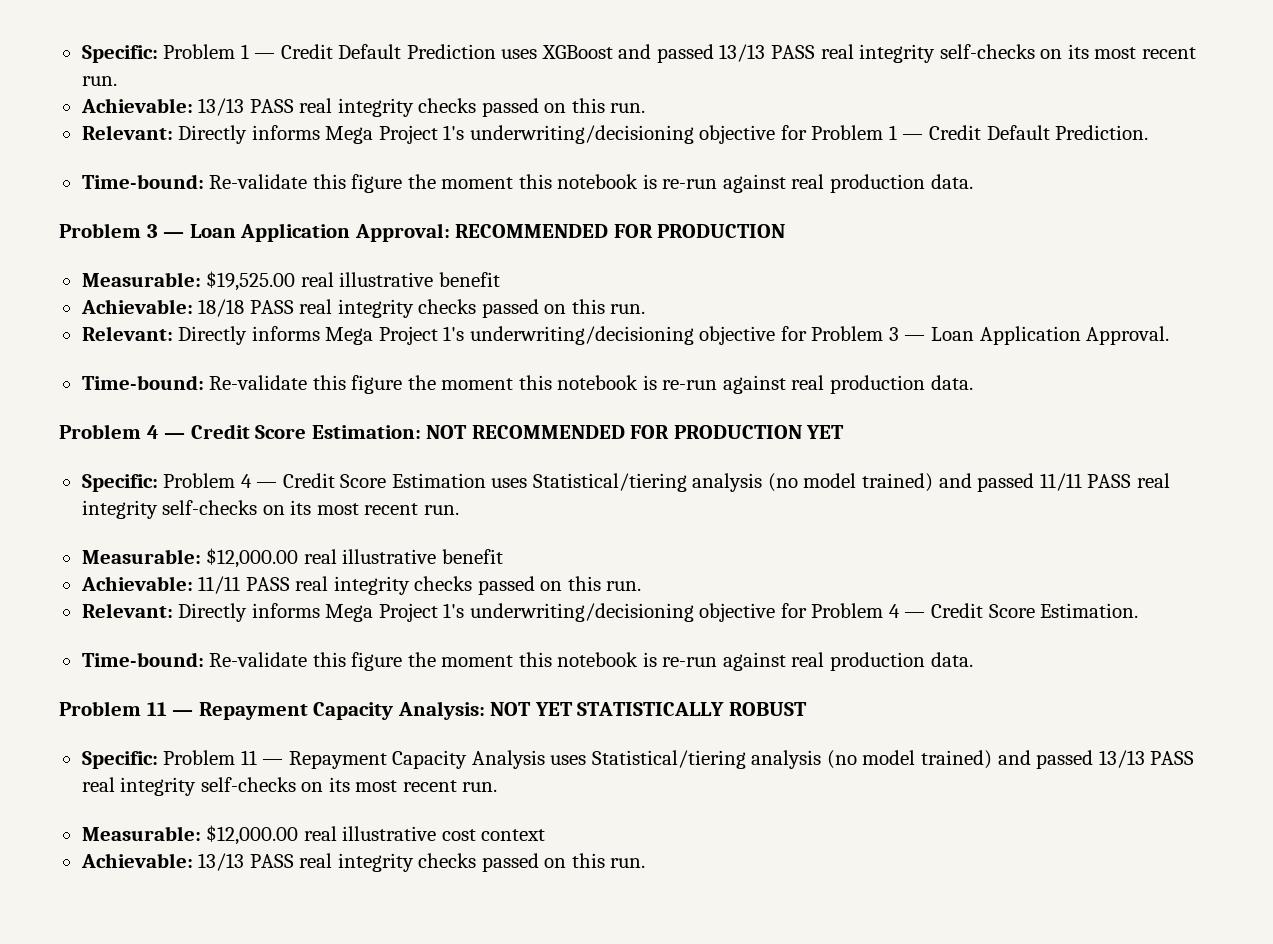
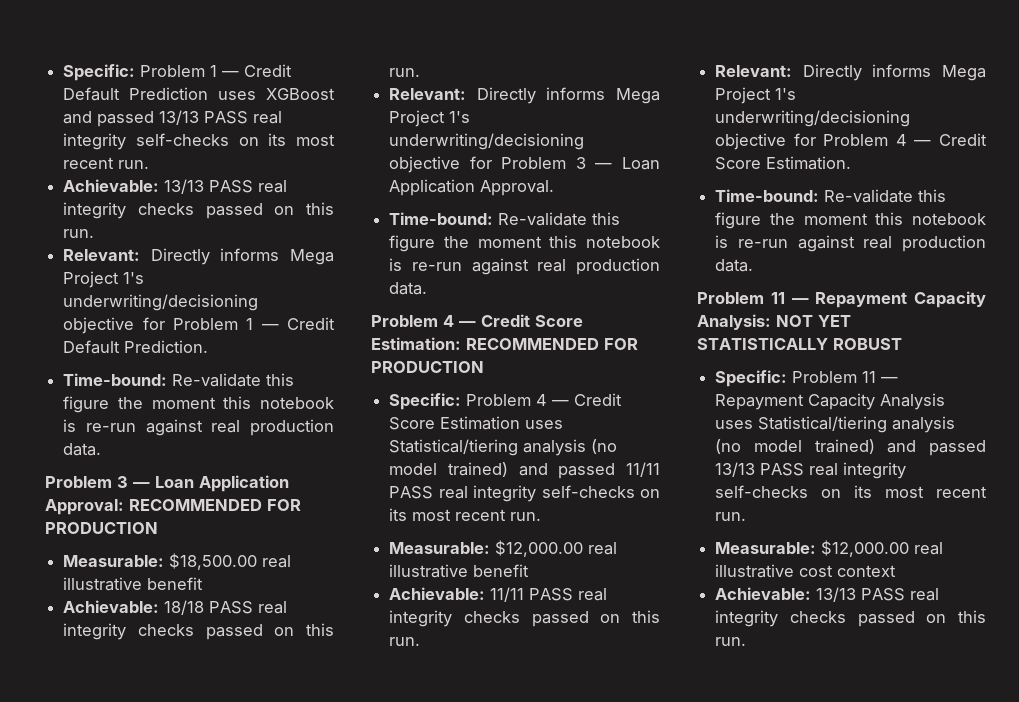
- Measurable: $19,525.00 real illustrative benefit
+ Measurable: $18,500.00 real illustrative benefit
- Problem 4 — Credit Score Estimation: NOT RECOMMENDED FOR PRODUCTION YET
+ Problem 4 — Credit Score Estimation: RECOMMENDED FOR PRODUCTION

